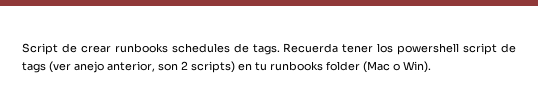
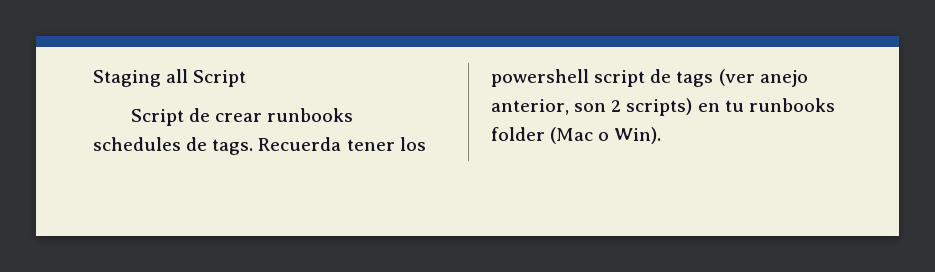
+ Staging all Script

